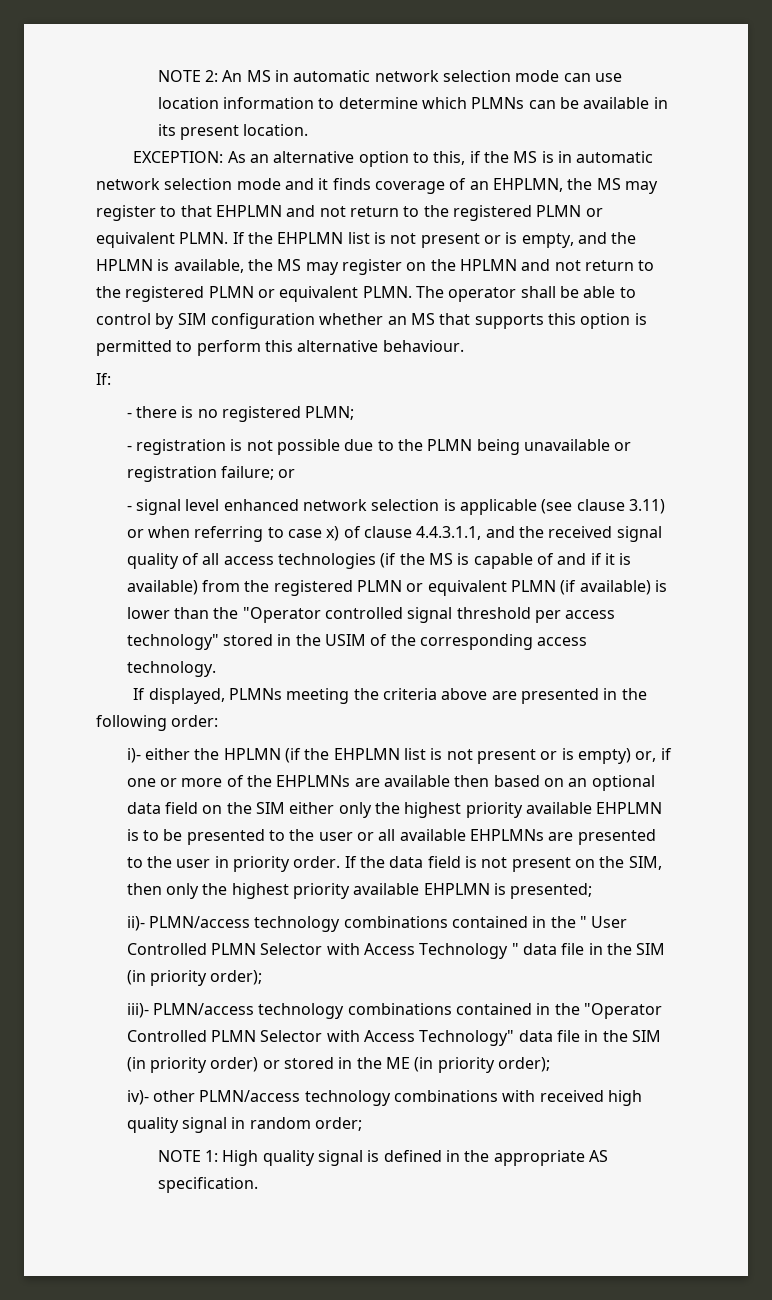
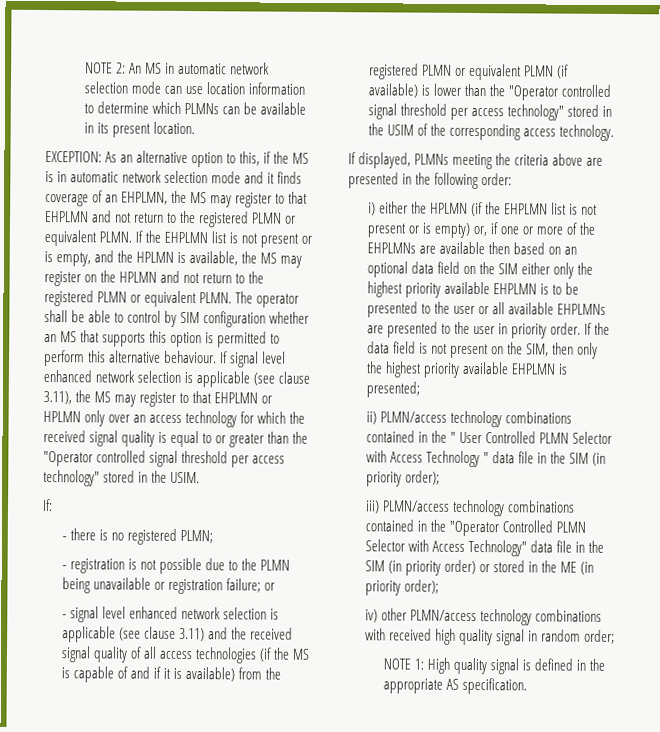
+ If signal level enhanced network selection is applicable (see clause 3.11), the MS may register to that EHPLMN or HPLMN only over an access technology for which the received signal quality is equal to or greater than the "Operator controlled signal threshold per access technology" stored in the USIM.
- - signal level enhanced network selection is applicable (see clause 3.11) or when referring to case x) of clause 4.4.3.1.1, and the received signal quality of all access technologies (if the MS is capable of and if it is available) from the registered PLMN or equivalent PLMN (if available) is lower than the "Operator controlled signal threshold per access technology" stored in the USIM of the corresponding access technology.
+ - signal level enhanced network selection is applicable (see clause 3.11) and the received signal quality of all access technologies (if the MS is capable of and if it is available) from the registered PLMN or equivalent PLMN (if available) is lower than the "Operator controlled signal threshold per access technology" stored in the USIM of the corresponding access technology.
- i)- either the HPLMN (if the EHPLMN list is not present or is empty) or, if one or more of the EHPLMNs are available then based on an optional data field on the SIM either only the highest priority available EHPLMN is to be presented to the user or all available EHPLMNs are presented to the user in priority order.
+ i) either the HPLMN (if the EHPLMN list is not present or is empty) or, if one or more of the EHPLMNs are available then based on an optional data field on the SIM either only the highest priority available EHPLMN is to be presented to the user or all available EHPLMNs are presented to the user in priority order.
- ii)- PLMN/access technology combinations contained in the " User Controlled PLMN Selector with Access Technology " data file in the SIM (in priority order);
+ ii) PLMN/access technology combinations contained in the " User Controlled PLMN Selector with Access Technology " data file in the SIM (in priority order);
- iii)- PLMN/access technology combinations contained in the "Operator Controlled PLMN Selector with Access Technology" data file in the SIM (in priority order) or stored in the ME (in priority order);
+ iii) PLMN/access technology combinations contained in the "Operator Controlled PLMN Selector with Access Technology" data file in the SIM (in priority order) or stored in the ME (in priority order);
- iv)- other PLMN/access technology combinations with received high quality signal in random order;
+ iv) other PLMN/access technology combinations with received high quality signal in random order;

